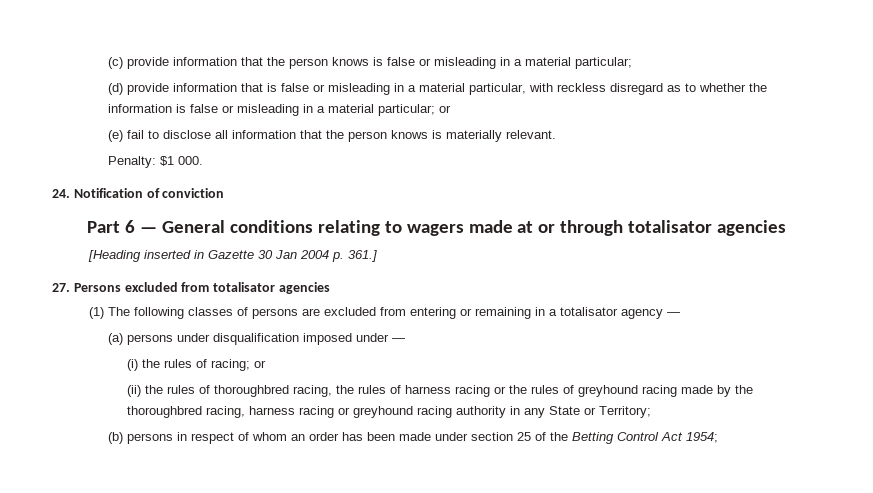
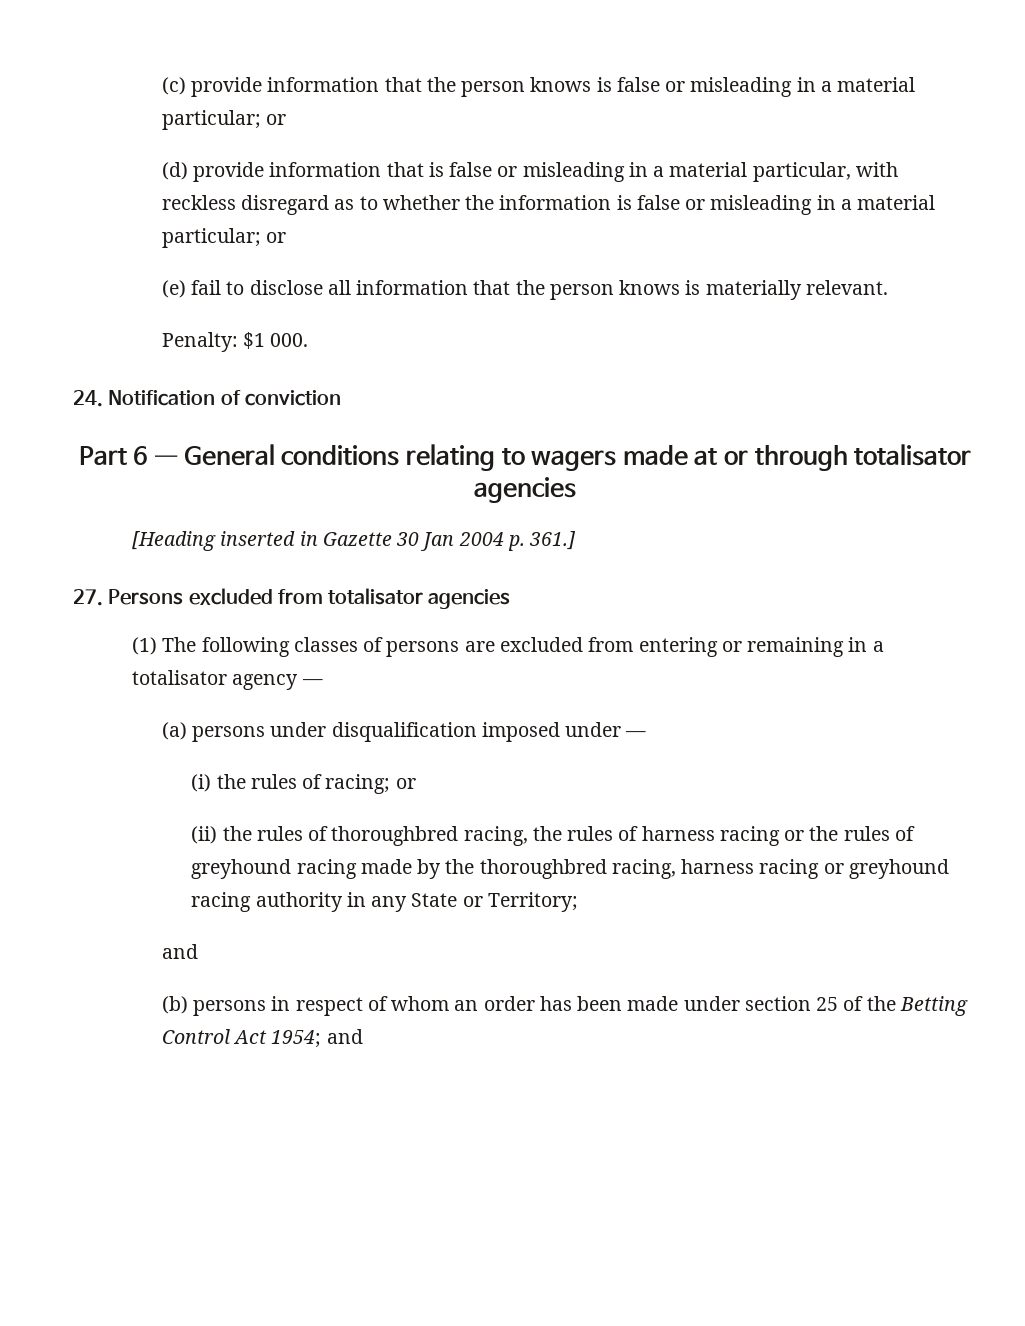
- (c) provide information that the person knows is false or misleading in a material particular;
+ (c) provide information that the person knows is false or misleading in a material particular; or
  (ii) the rules of thoroughbred racing, the rules of harness racing or the rules of greyhound racing made by the thoroughbred racing, harness racing or greyhound racing authority in any State or Territory;
+ and
- (b) persons in respect of whom an order has been made under section 25 of the Betting Control Act 1954;
+ (b) persons in respect of whom an order has been made under section 25 of the Betting Control Act 1954; and

